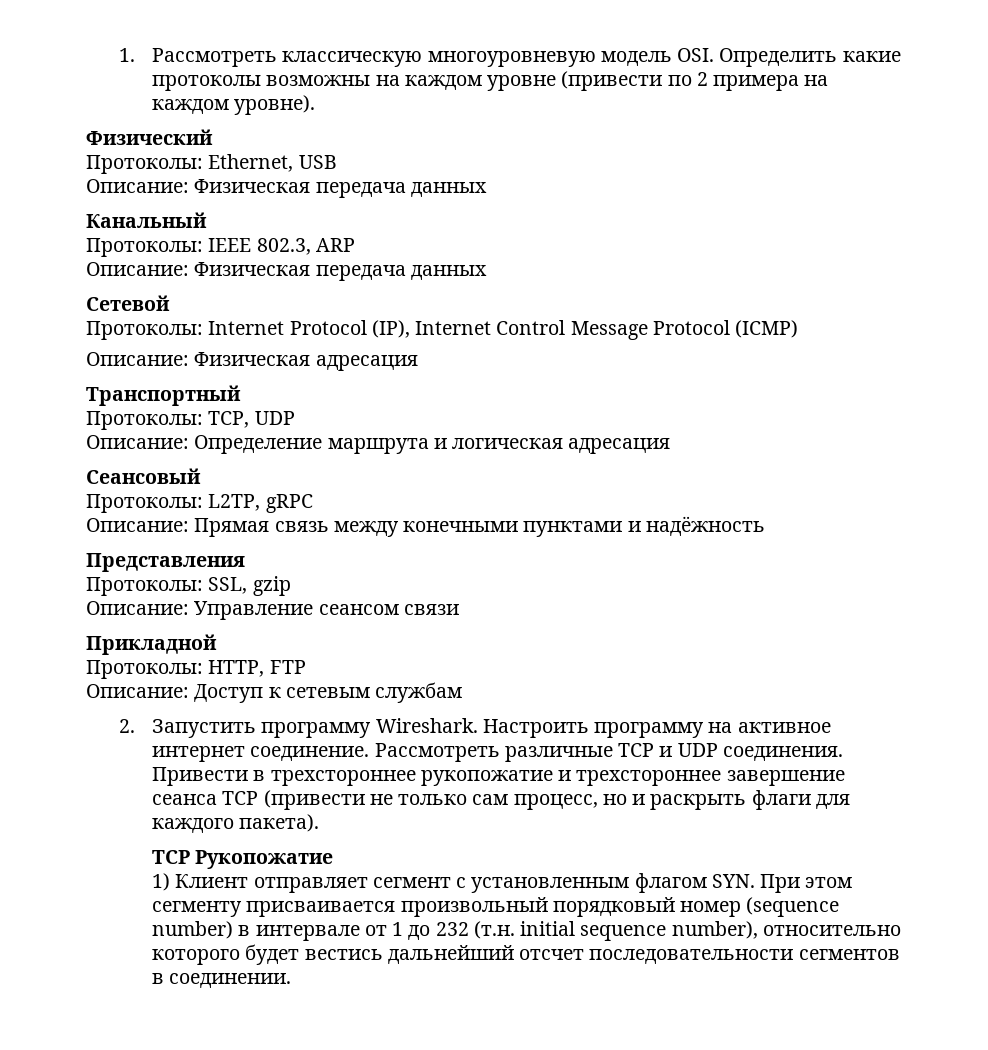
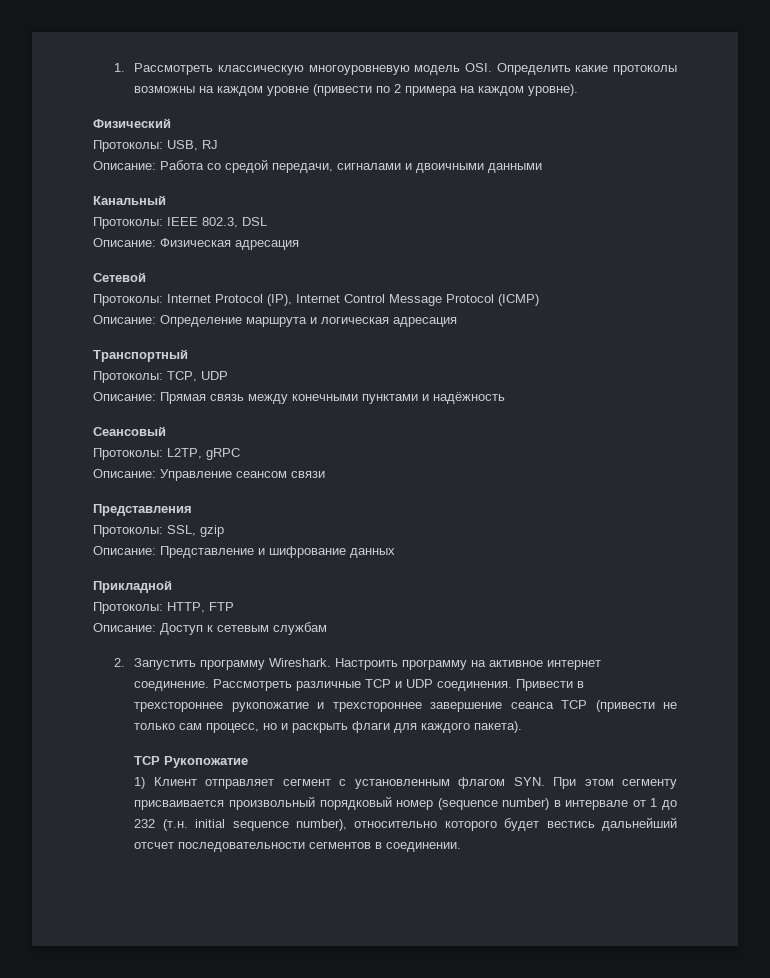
- Протоколы: Ethernet, USB
- Описание: Физическая передача данных
+ Протоколы: USB, RJ
+ Описание: Работа со средой передачи, сигналами и двоичными данными
- Протоколы: IEEE 802.3, ARP
- Описание: Физическая передача данных
+ Протоколы: IEEE 802.3, DSL
+ Описание: Физическая адресация
- Описание: Физическая адресация
+ Описание: Определение маршрута и логическая адресация
- Описание: Определение маршрута и логическая адресация
- Сеансовый
- Протоколы: L2TP, gRPC
+ Сеансовый
+ Протоколы: L2TP, gRPC
+ Описание: Управление сеансом связи
- Описание: Управление сеансом связи
+ Описание: Представление и шифрование данных

